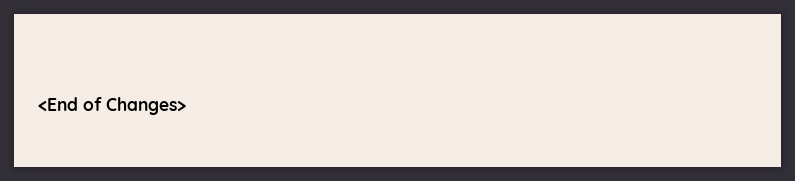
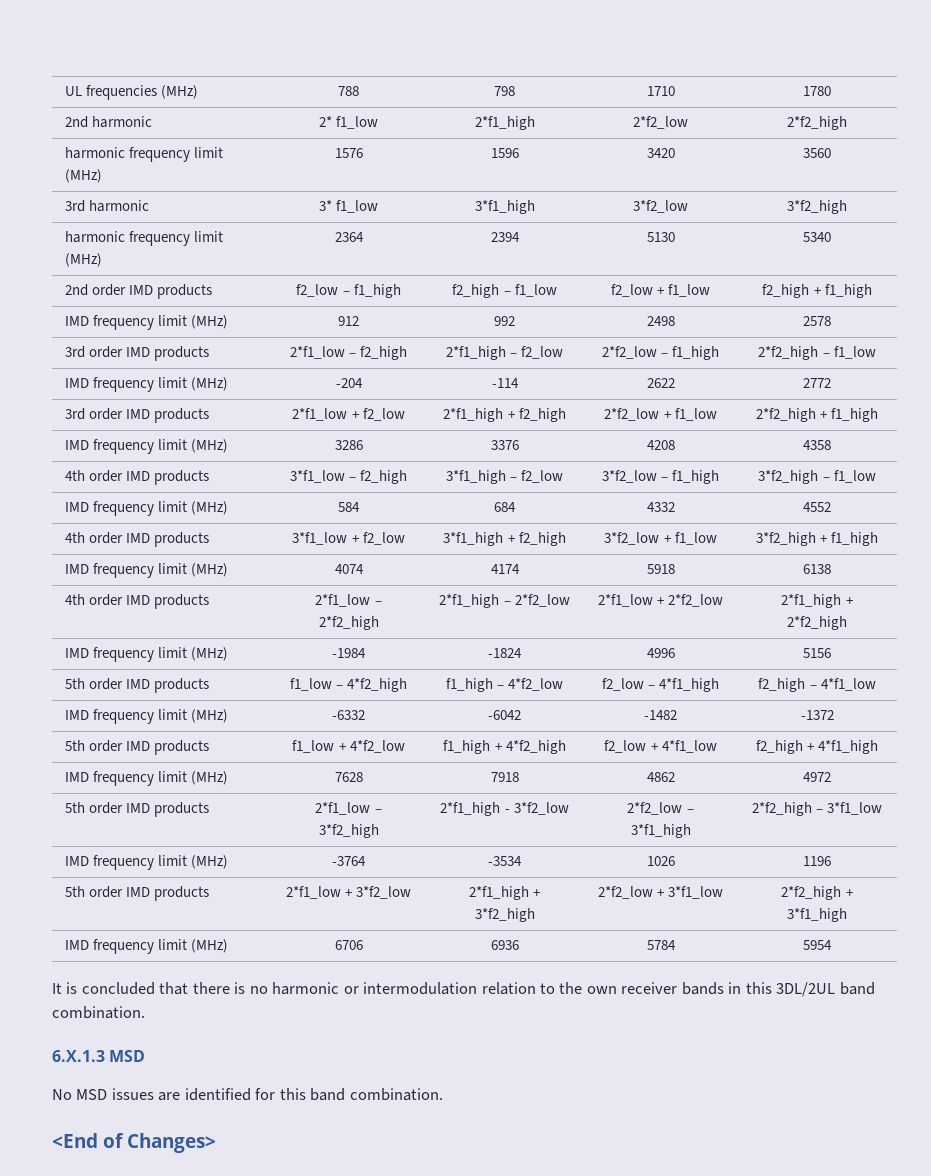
+ UL frequencies (MHz) | 788 | 798 | 1710 | 1780
+ 2nd harmonic | 2* f1_low | 2*f1_high | 2*f2_low | 2*f2_high
+ harmonic frequency limit (MHz) | 1576 | 1596 | 3420 | 3560
+ 3rd harmonic | 3* f1_low | 3*f1_high | 3*f2_low | 3*f2_high
+ harmonic frequency limit (MHz) | 2364 | 2394 | 5130 | 5340
+ 2nd order IMD products | f2_low – f1_high | f2_high – f1_low | f2_low + f1_low | f2_high + f1_high
+ IMD frequency limit (MHz) | 912 | 992 | 2498 | 2578
+ 3rd order IMD products | 2*f1_low – f2_high | 2*f1_high – f2_low | 2*f2_low – f1_high | 2*f2_high – f1_low
+ IMD frequency limit (MHz) | -204 | -114 | 2622 | 2772
+ 3rd order IMD products | 2*f1_low + f2_low | 2*f1_high + f2_high | 2*f2_low + f1_low | 2*f2_high + f1_high
+ IMD frequency limit (MHz) | 3286 | 3376 | 4208 | 4358
+ 4th order IMD products | 3*f1_low – f2_high | 3*f1_high – f2_low | 3*f2_low – f1_high | 3*f2_high – f1_low
+ IMD frequency limit (MHz) | 584 | 684 | 4332 | 4552
+ 4th order IMD products | 3*f1_low + f2_low | 3*f1_high + f2_high | 3*f2_low + f1_low | 3*f2_high + f1_high
+ IMD frequency limit (MHz) | 4074 | 4174 | 5918 | 6138
+ 4th order IMD products | 2*f1_low – 2*f2_high | 2*f1_high – 2*f2_low | 2*f1_low + 2*f2_low | 2*f1_high + 2*f2_high
+ IMD frequency limit (MHz) | -1984 | -1824 | 4996 | 5156
+ 5th order IMD products | f1_low – 4*f2_high | f1_high – 4*f2_low | f2_low – 4*f1_high | f2_high – 4*f1_low
+ IMD frequency limit (MHz) | -6332 | -6042 | -1482 | -1372
+ 5th order IMD products | f1_low + 4*f2_low | f1_high + 4*f2_high | f2_low + 4*f1_low | f2_high + 4*f1_high
+ IMD frequency limit (MHz) | 7628 | 7918 | 4862 | 4972
+ 5th order IMD products | 2*f1_low – 3*f2_high | 2*f1_high - 3*f2_low | 2*f2_low – 3*f1_high | 2*f2_high – 3*f1_low
+ IMD frequency limit (MHz) | -3764 | -3534 | 1026 | 1196
+ 5th order IMD products | 2*f1_low + 3*f2_low | 2*f1_high + 3*f2_high | 2*f2_low + 3*f1_low | 2*f2_high + 3*f1_high
+ IMD frequency limit (MHz) | 6706 | 6936 | 5784 | 5954
+ It is concluded that there is no harmonic or intermodulation relation to the own receiver bands in this 3DL/2UL band combination.
+ 6.X.1.3 MSD
+ No MSD issues are identified for this band combination.

